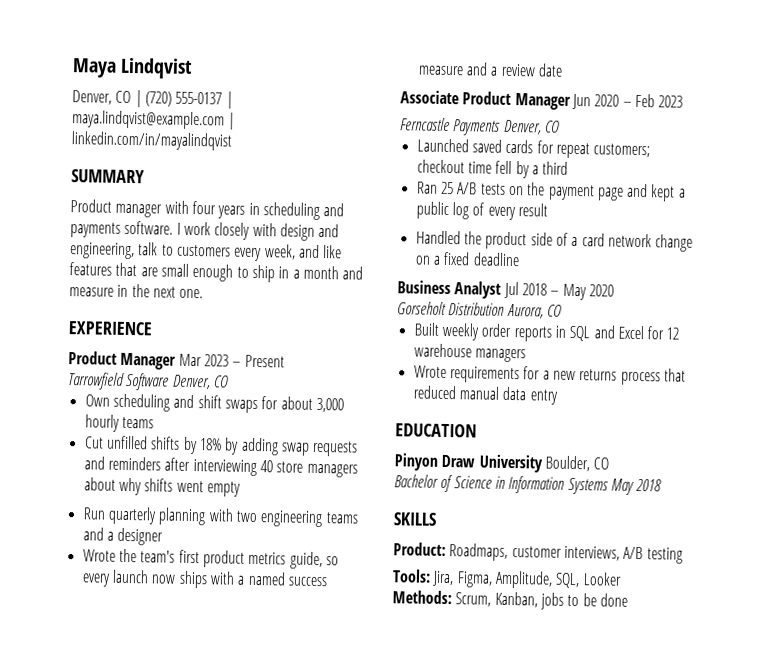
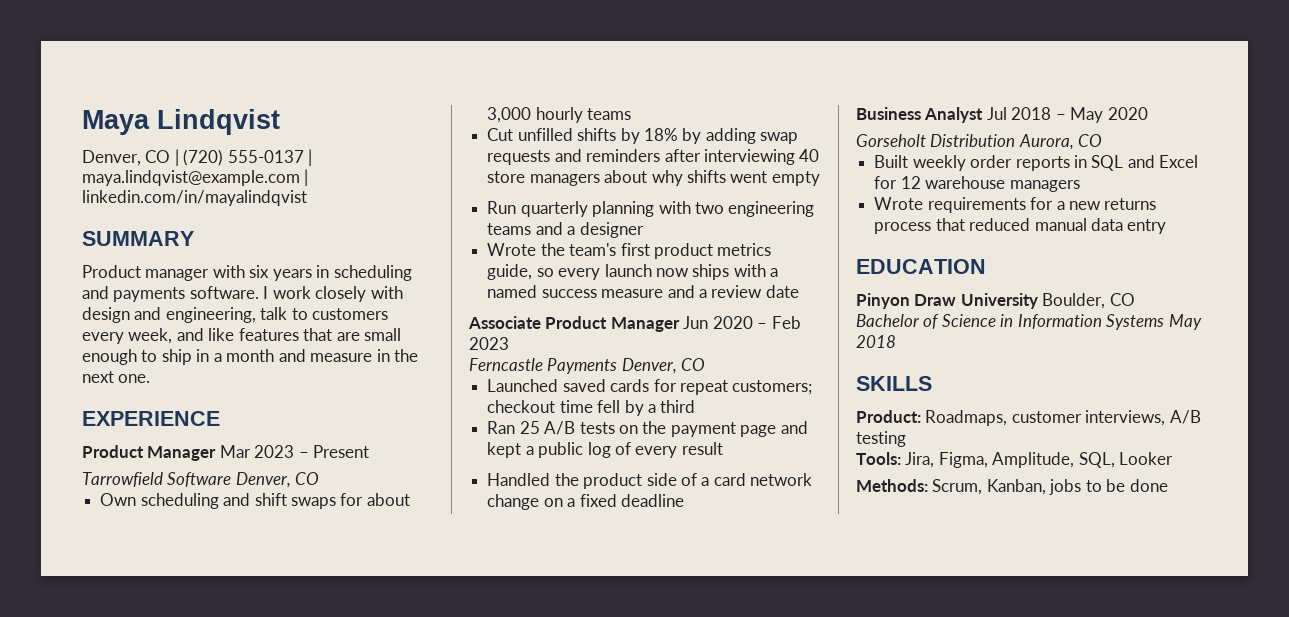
- Product manager with four years in scheduling and payments software.
+ Product manager with six years in scheduling and payments software.

